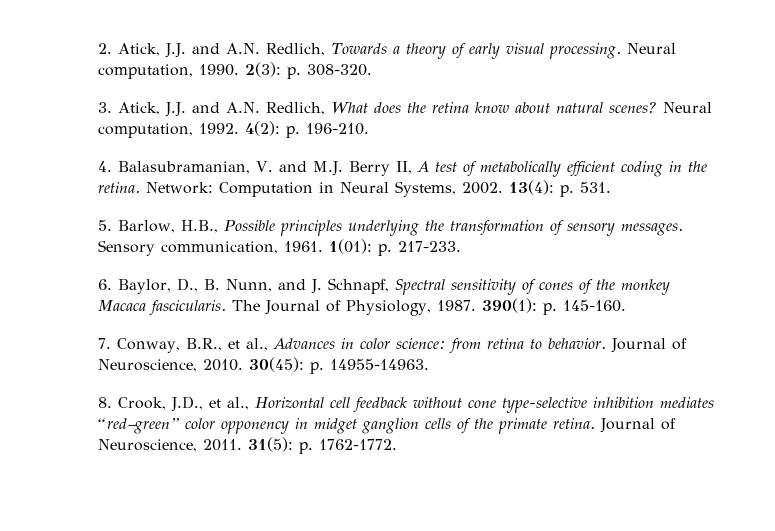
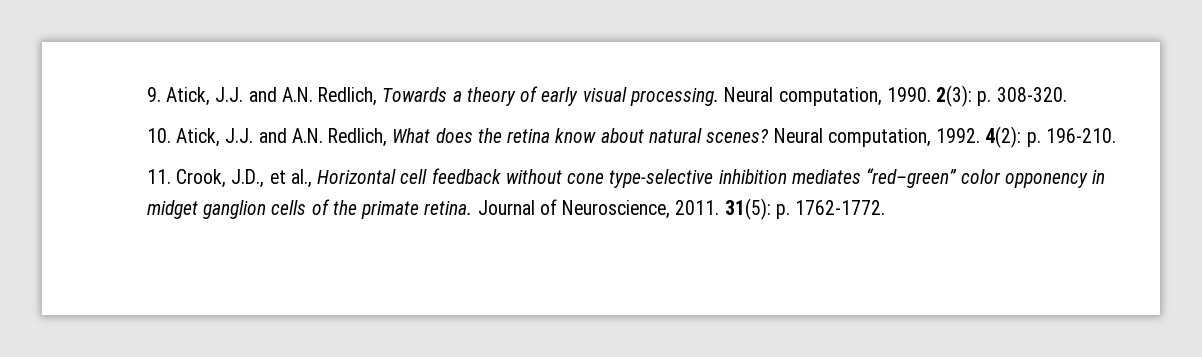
- 2. Atick, J.J. and A.N. Redlich, Towards a theory of early visual processing.
+ 9. Atick, J.J. and A.N. Redlich, Towards a theory of early visual processing.
- 3. Atick, J.J. and A.N. Redlich, What does the retina know about natural scenes?
+ 10. Atick, J.J. and A.N. Redlich, What does the retina know about natural scenes?
- 4. Balasubramanian, V. and M.J. Berry II, A test of metabolically efficient coding in the retina. Network: Computation in Neural Systems, 2002. 13(4): p. 531.
- 5. Barlow, H.B., Possible principles underlying the transformation of sensory messages. Sensory communication, 1961. 1(01): p. 217-233.
- 6. Baylor, D., B. Nunn, and J. Schnapf, Spectral sensitivity of cones of the monkey Macaca fascicularis. The Journal of Physiology, 1987. 390(1): p. 145-160.
- 7. Conway, B.R., et al., Advances in color science: from retina to behavior. Journal of Neuroscience, 2010. 30(45): p. 14955-14963.
- 8. Crook, J.D., et al., Horizontal cell feedback without cone type-selective inhibition mediates “red–green” color opponency in midget ganglion cells of the primate retina.
+ 11. Crook, J.D., et al., Horizontal cell feedback without cone type-selective inhibition mediates “red–green” color opponency in midget ganglion cells of the primate retina.

